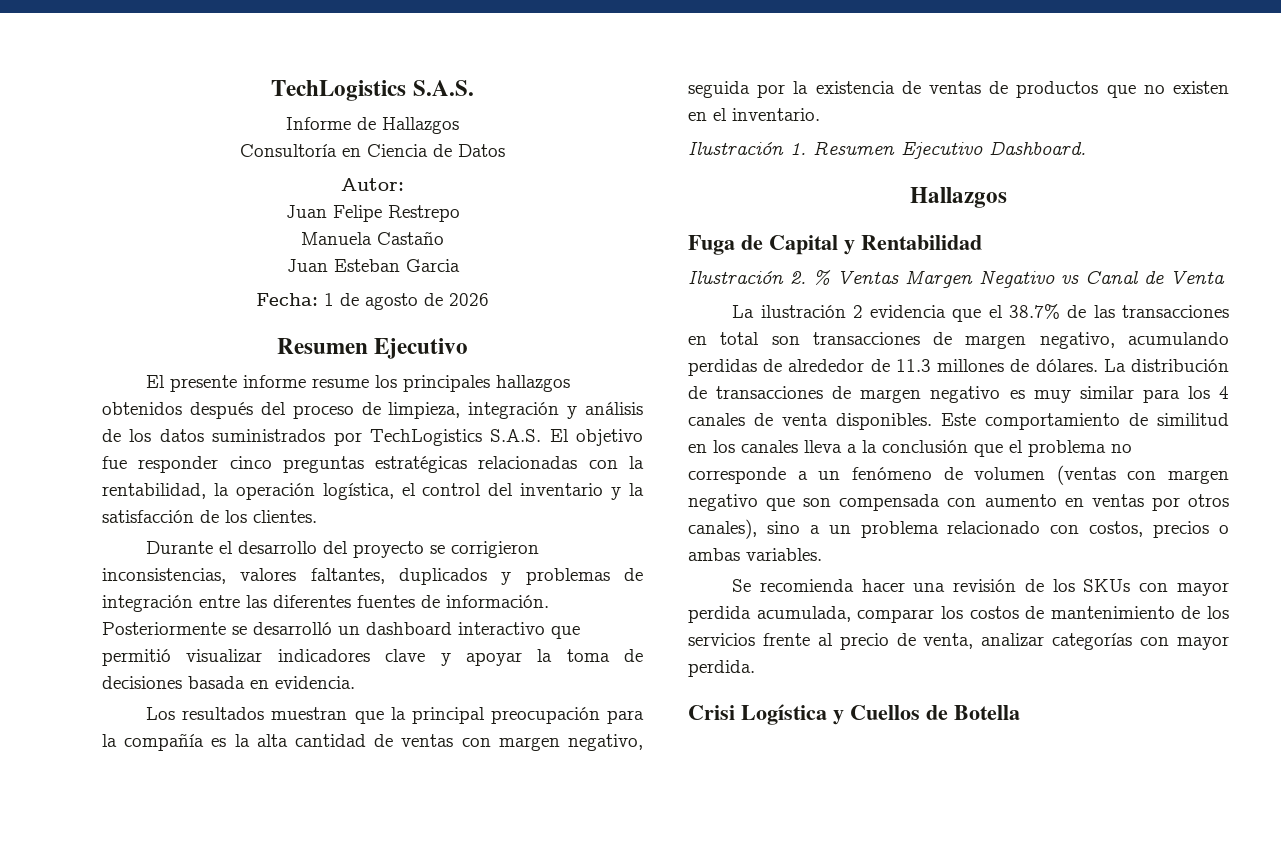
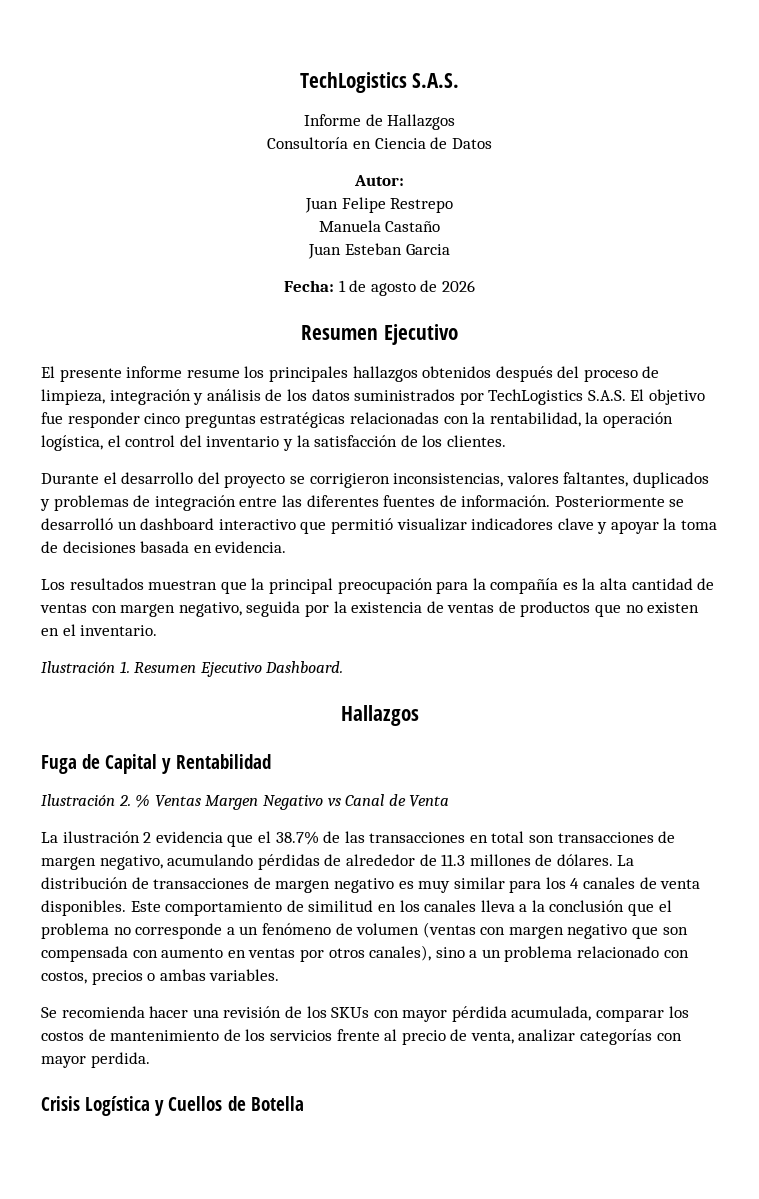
- La ilustración 2 evidencia que el 38.7% de las transacciones en total son transacciones de margen negativo, acumulando perdidas de alrededor de 11.3 millones de dólares.
+ La ilustración 2 evidencia que el 38.7% de las transacciones en total son transacciones de margen negativo, acumulando pérdidas de alrededor de 11.3 millones de dólares.
- Se recomienda hacer una revisión de los SKUs con mayor perdida acumulada, comparar los costos de mantenimiento de los servicios frente al precio de venta, analizar categorías con mayor perdida.
+ Se recomienda hacer una revisión de los SKUs con mayor pérdida acumulada, comparar los costos de mantenimiento de los servicios frente al precio de venta, analizar categorías con mayor perdida.
- Crisi Logística y Cuellos de Botella
+ Crisis Logística y Cuellos de Botella

